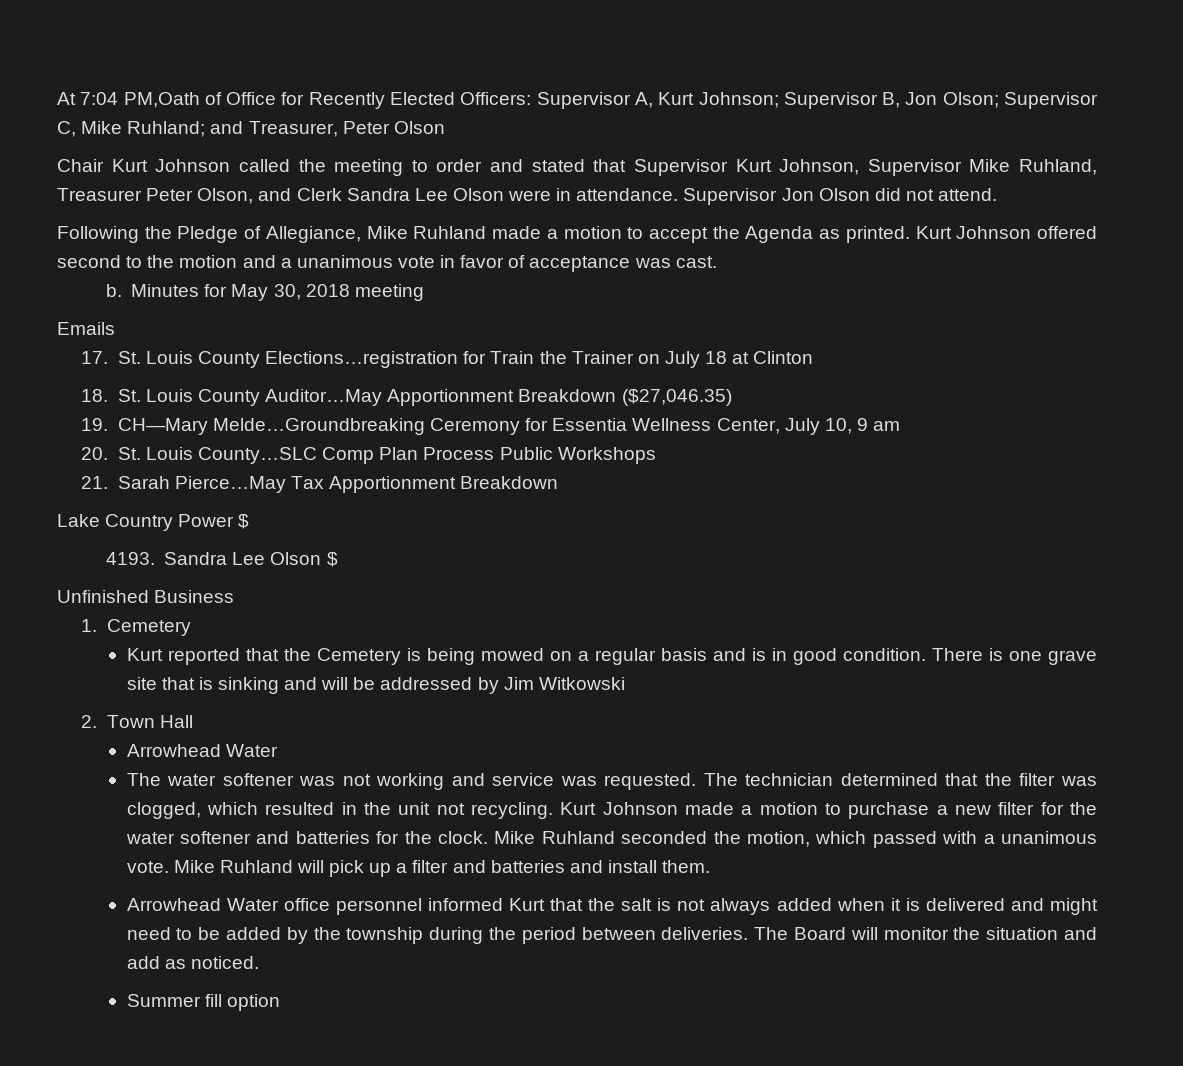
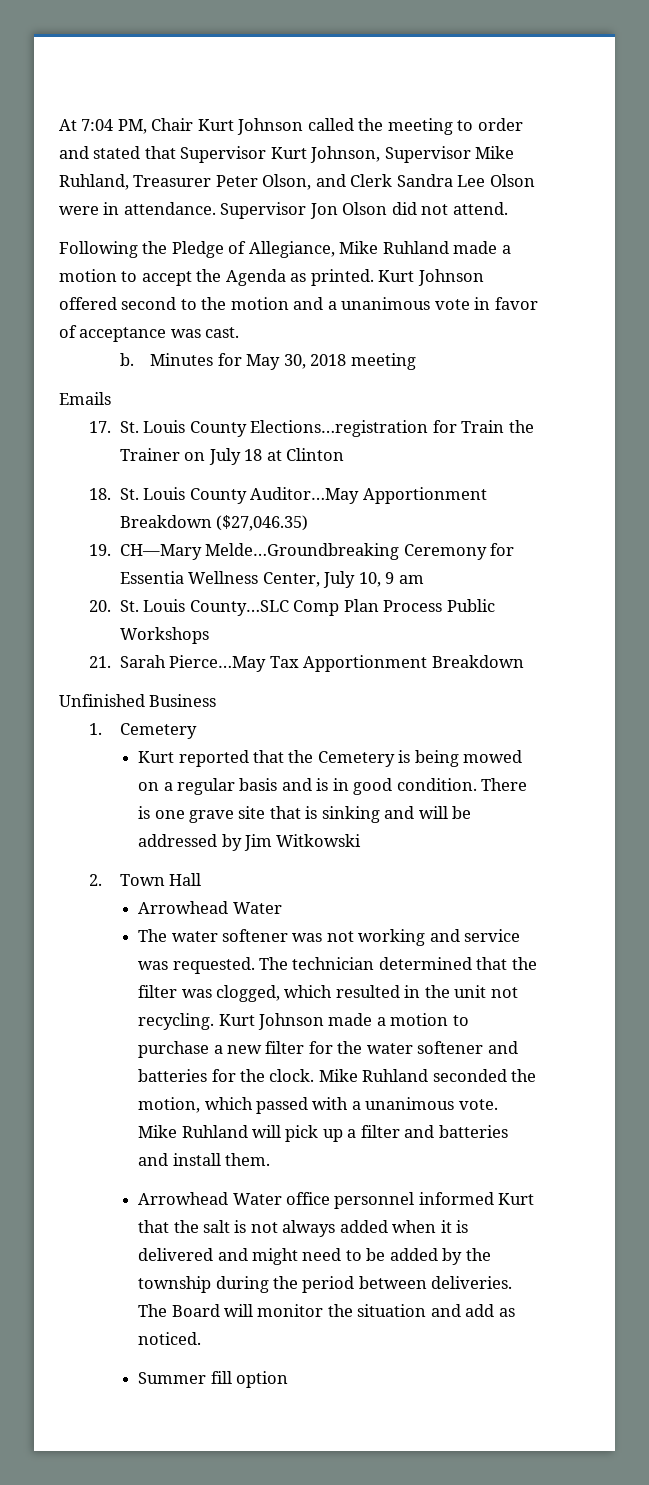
- At 7:04 PM,Oath of Office for Recently Elected Officers: Supervisor A, Kurt Johnson; Supervisor B, Jon Olson; Supervisor C, Mike Ruhland; and Treasurer, Peter Olson
- Chair Kurt Johnson called the meeting to order and stated that Supervisor Kurt Johnson, Supervisor Mike Ruhland, Treasurer Peter Olson, and Clerk Sandra Lee Olson were in attendance.
+ At 7:04 PM, Chair Kurt Johnson called the meeting to order and stated that Supervisor Kurt Johnson, Supervisor Mike Ruhland, Treasurer Peter Olson, and Clerk Sandra Lee Olson were in attendance.
- Lake Country Power $
- 4193. Sandra Lee Olson $

